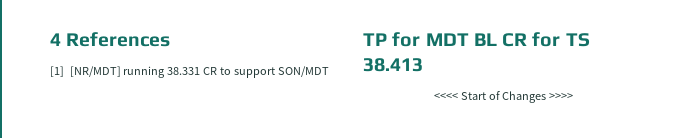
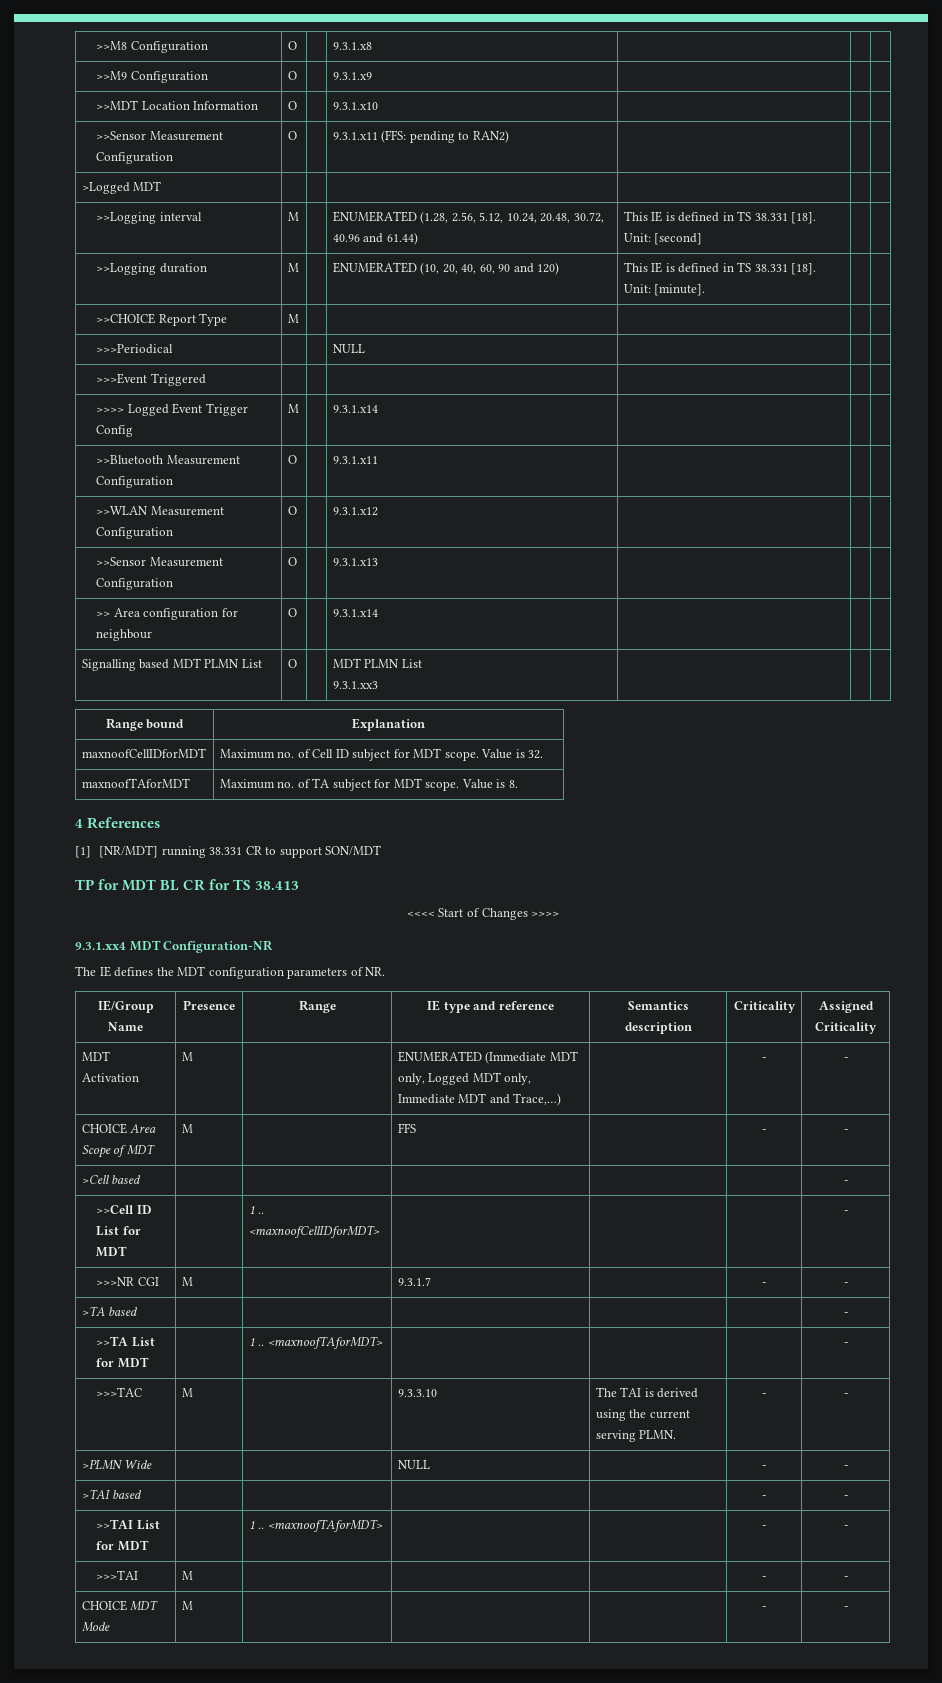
+ >>M8 Configuration | O | | 9.3.1.x8 | | |
+ >>M9 Configuration | O | | 9.3.1.x9 | | |
+ >>MDT Location Information | O | | 9.3.1.x10 | | |
+ >>Sensor Measurement Configuration | O | | 9.3.1.x11 (FFS: pending to RAN2) | | |
+ >Logged MDT | | | | | |
+ >>Logging interval | M | | ENUMERATED (1.28, 2.56, 5.12, 10.24, 20.48, 30.72, 40.96 and 61.44) | This IE is defined in TS 38.331 [18]. Unit: [second] | |
+ >>Logging duration | M | | ENUMERATED (10, 20, 40, 60, 90 and 120) | This IE is defined in TS 38.331 [18]. Unit: [minute]. | |
+ >>CHOICE Report Type | M | | | | |
+ >>>Periodical | | | NULL | | |
+ >>>Event Triggered | | | | | |
+ >>>> Logged Event Trigger Config | M | | 9.3.1.x14 | | |
+ >>Bluetooth Measurement Configuration | O | | 9.3.1.x11 | | |
+ >>WLAN Measurement Configuration | O | | 9.3.1.x12 | | |
+ >>Sensor Measurement Configuration | O | | 9.3.1.x13 | | |
+ >> Area configuration for neighbour | O | | 9.3.1.x14 | | |
+ Signalling based MDT PLMN List | O | | MDT PLMN List
+ 9.3.1.xx3 | | |
+ Range bound | Explanation
+ maxnoofCellIDforMDT | Maximum no. of Cell ID subject for MDT scope. Value is 32.
+ maxnoofTAforMDT | Maximum no. of TA subject for MDT scope. Value is 8.
+ 9.3.1.xx4 MDT Configuration-NR
+ The IE defines the MDT configuration parameters of NR.
+ IE/Group Name | Presence | Range | IE type and reference | Semantics description | Criticality | Assigned Criticality
+ MDT Activation | M | | ENUMERATED (Immediate MDT only, Logged MDT only, Immediate MDT and Trace,…) | | - | -
+ CHOICE Area Scope of MDT | M | | FFS | | - | -
+ >Cell based | | | | | | -
+ >>Cell ID List for MDT | | 1 .. <maxnoofCellIDforMDT> | | | | -
+ >>>NR CGI | M | | 9.3.1.7 | | - | -
+ >TA based | | | | | | -
+ >>TA List for MDT | | 1 .. <maxnoofTAforMDT> | | | | -
+ >>>TAC | M | | 9.3.3.10 | The TAI is derived using the current serving PLMN. | - | -
+ >PLMN Wide | | | NULL | | - | -
+ >TAI based | | | | | - | -
+ >>TAI List for MDT | | 1 .. <maxnoofTAforMDT> | | | - | -
+ >>>TAI | M | | | | - | -
+ CHOICE MDT Mode | M | | | | - | -

